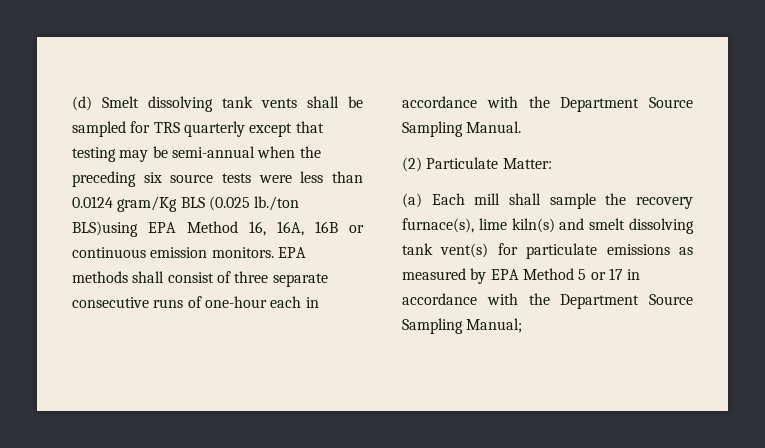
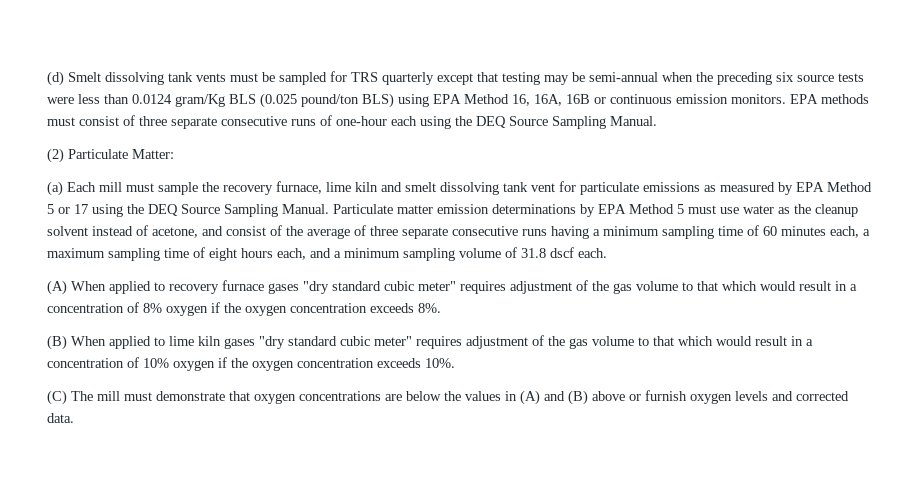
- (d) Smelt dissolving tank vents shall be sampled for TRS quarterly except that testing may be semi-annual when the preceding six source tests were less than 0.0124 gram/Kg BLS (0.025 lb./ton BLS)using EPA Method 16, 16A, 16B or continuous emission monitors.
+ (d) Smelt dissolving tank vents must be sampled for TRS quarterly except that testing may be semi-annual when the preceding six source tests were less than 0.0124 gram/Kg BLS (0.025 pound/ton BLS) using EPA Method 16, 16A, 16B or continuous emission monitors.
- EPA methods shall consist of three separate consecutive runs of one-hour each in accordance with the Department Source Sampling Manual.
+ EPA methods must consist of three separate consecutive runs of one-hour each using the DEQ Source Sampling Manual.
- (a) Each mill shall sample the recovery furnace(s), lime kiln(s) and smelt dissolving tank vent(s) for particulate emissions as measured by EPA Method 5 or 17 in accordance with the Department Source Sampling Manual;
+ (a) Each mill must sample the recovery furnace, lime kiln and smelt dissolving tank vent for particulate emissions as measured by EPA Method 5 or 17 using the DEQ Source Sampling Manual. Particulate matter emission determinations by EPA Method 5 must use water as the cleanup solvent instead of acetone, and consist of the average of three separate consecutive runs having a minimum sampling time of 60 minutes each, a maximum sampling time of eight hours each, and a minimum sampling volume of 31.8 dscf each.
+ (A) When applied to recovery furnace gases "dry standard cubic meter" requires adjustment of the gas volume to that which would result in a concentration of 8% oxygen if the oxygen concentration exceeds 8%.
+ (B) When applied to lime kiln gases "dry standard cubic meter" requires adjustment of the gas volume to that which would result in a concentration of 10% oxygen if the oxygen concentration exceeds 10%.
+ (C) The mill must demonstrate that oxygen concentrations are below the values in (A) and (B) above or furnish oxygen levels and corrected data.

